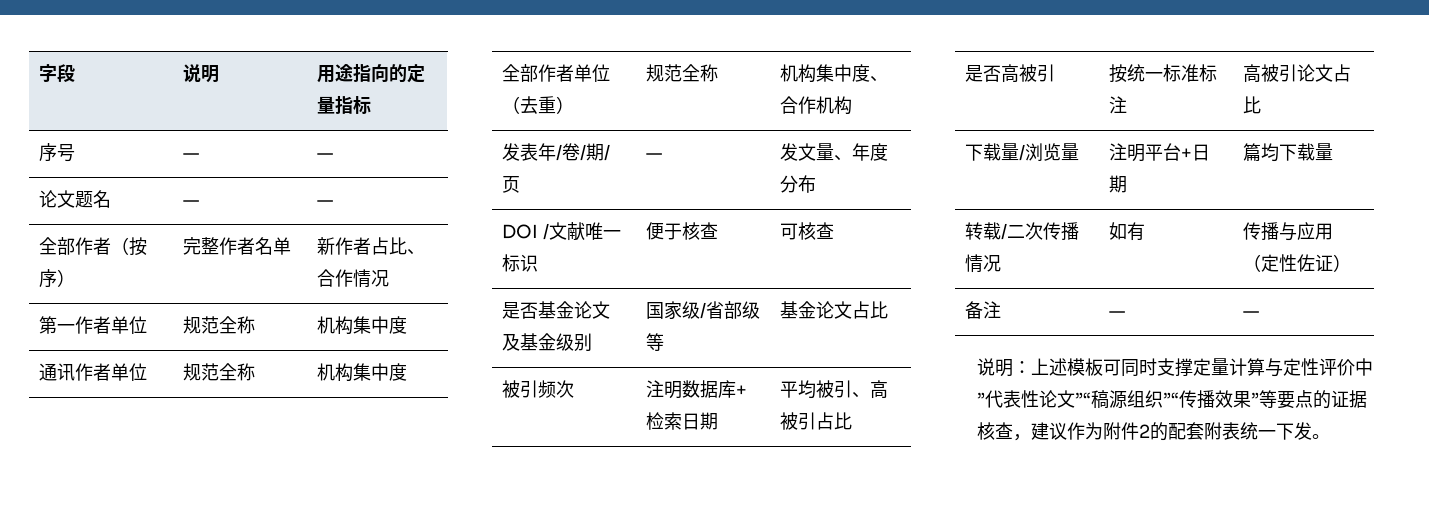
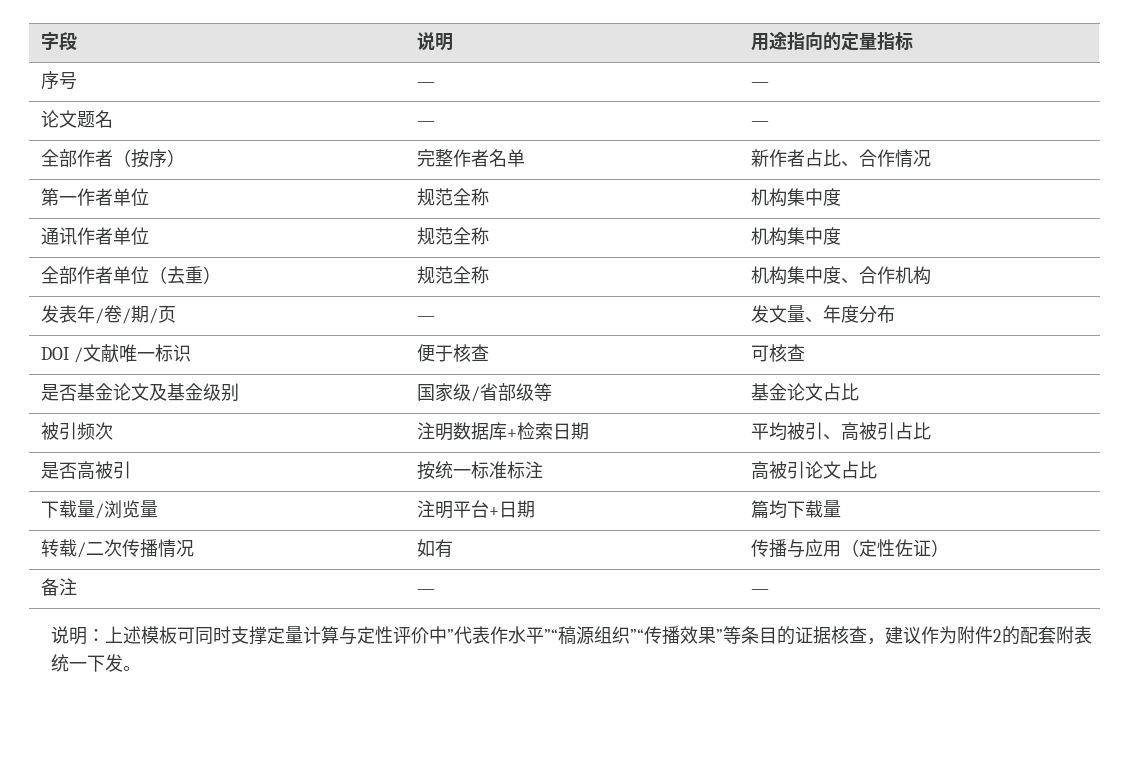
- 说明：上述模板可同时支撑定量计算与定性评价中”代表性论文”“稿源组织”“传播效果”等要点的证据核查，建议作为附件2的配套附表统一下发。
+ 说明：上述模板可同时支撑定量计算与定性评价中”代表作水平”“稿源组织”“传播效果”等条目的证据核查，建议作为附件2的配套附表统一下发。

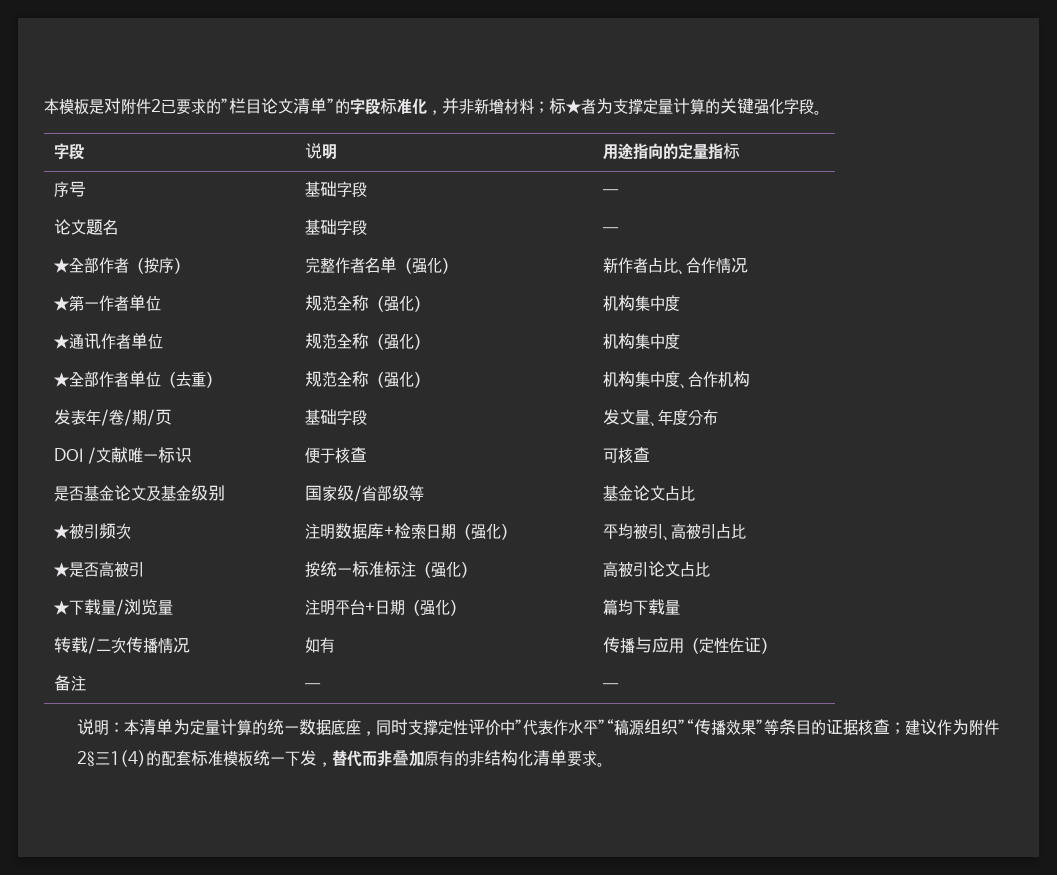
+ 本模板是对附件2已要求的”栏目论文清单”的字段标准化，并非新增材料；标★者为支撑定量计算的关键强化字段。
- 序号 | — | —
+ 序号 | 基础字段 | —
- 论文题名 | — | —
- 全部作者（按序） | 完整作者名单 | 新作者占比、合作情况
+ 论文题名 | 基础字段 | —
+ ★全部作者（按序） | 完整作者名单（强化） | 新作者占比、合作情况
- 第一作者单位 | 规范全称 | 机构集中度
- 通讯作者单位 | 规范全称 | 机构集中度
- 全部作者单位（去重） | 规范全称 | 机构集中度、合作机构
+ ★第一作者单位 | 规范全称（强化） | 机构集中度
+ ★通讯作者单位 | 规范全称（强化） | 机构集中度
+ ★全部作者单位（去重） | 规范全称（强化） | 机构集中度、合作机构
- 发表年/卷/期/页 | — | 发文量、年度分布
+ 发表年/卷/期/页 | 基础字段 | 发文量、年度分布
- 被引频次 | 注明数据库+检索日期 | 平均被引、高被引占比
+ ★被引频次 | 注明数据库+检索日期（强化） | 平均被引、高被引占比
- 是否高被引 | 按统一标准标注 | 高被引论文占比
+ ★是否高被引 | 按统一标准标注（强化） | 高被引论文占比
- 下载量/浏览量 | 注明平台+日期 | 篇均下载量
+ ★下载量/浏览量 | 注明平台+日期（强化） | 篇均下载量
- 说明：上述模板可同时支撑定量计算与定性评价中”代表作水平”“稿源组织”“传播效果”等条目的证据核查，建议作为附件2的配套附表统一下发。
+ 说明：本清单为定量计算的统一数据底座，同时支撑定性评价中”代表作水平”“稿源组织”“传播效果”等条目的证据核查；建议作为附件2§三1(4)的配套标准模板统一下发，替代而非叠加原有的非结构化清单要求。

